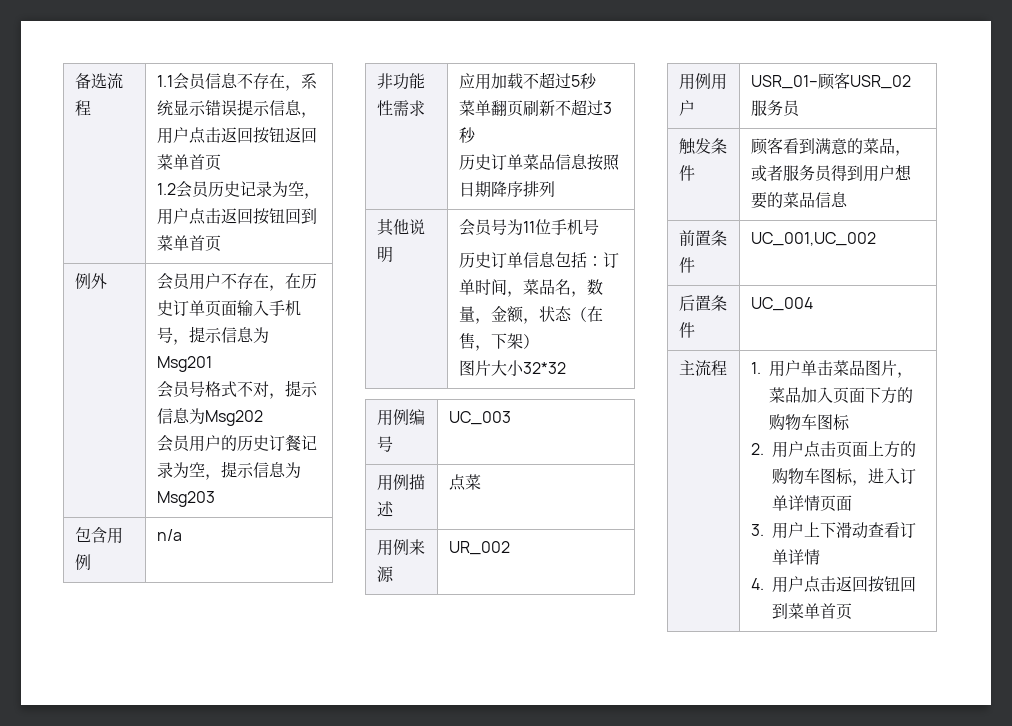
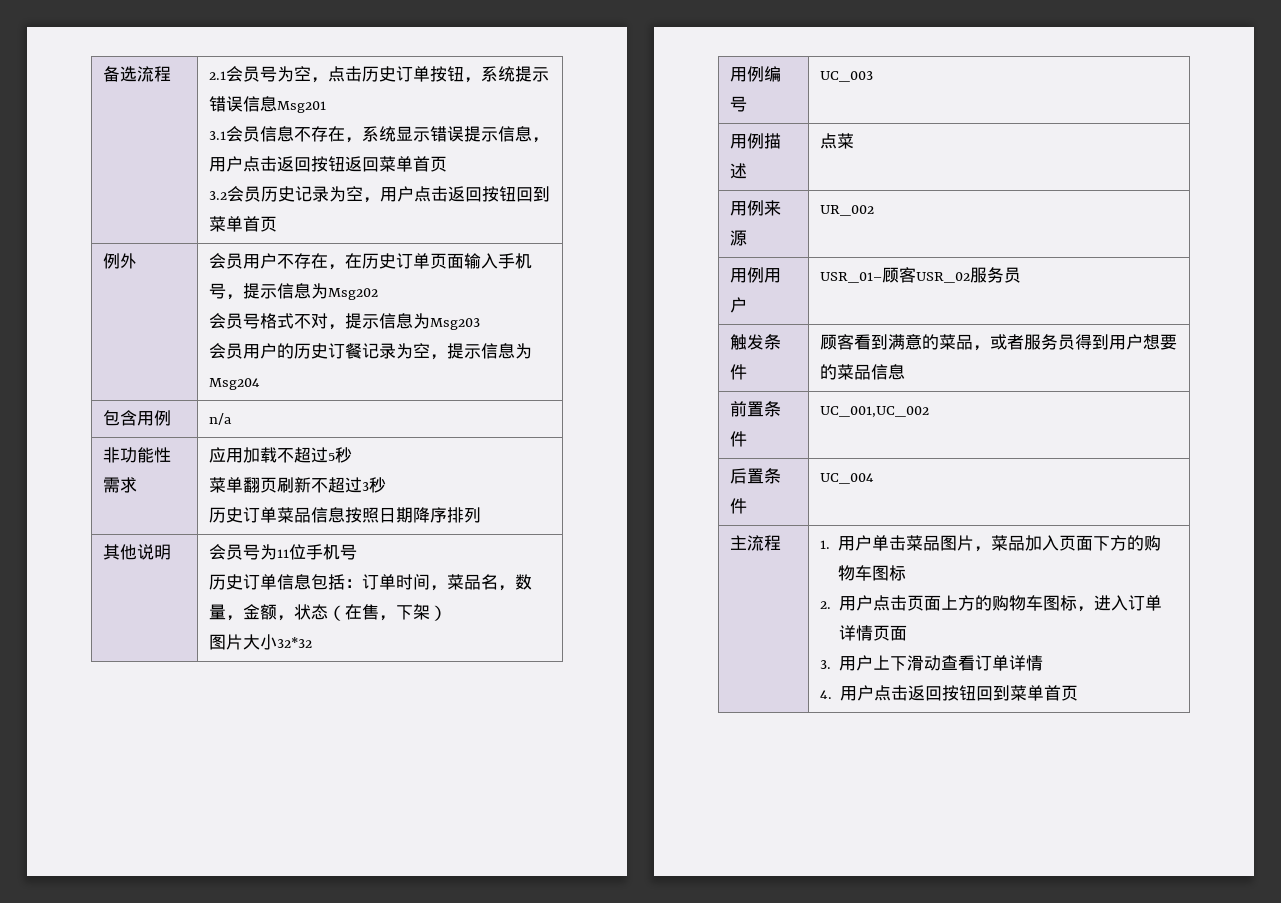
- 1.1会员信息不存在，系统显示错误提示信息，用户点击返回按钮返回菜单首页
+ 2.1会员号为空，点击历史订单按钮，系统提示错误信息Msg201
+ 3.1会员信息不存在，系统显示错误提示信息，用户点击返回按钮返回菜单首页
- 1.2会员历史记录为空，用户点击返回按钮回到菜单首页
+ 3.2会员历史记录为空，用户点击返回按钮回到菜单首页
- 例外 | 会员用户不存在，在历史订单页面输入手机号，提示信息为Msg201
- 会员号格式不对，提示信息为Msg202
- 会员用户的历史订餐记录为空，提示信息为Msg203
+ 例外 | 会员用户不存在，在历史订单页面输入手机号，提示信息为Msg202
+ 会员号格式不对，提示信息为Msg203
+ 会员用户的历史订餐记录为空，提示信息为Msg204

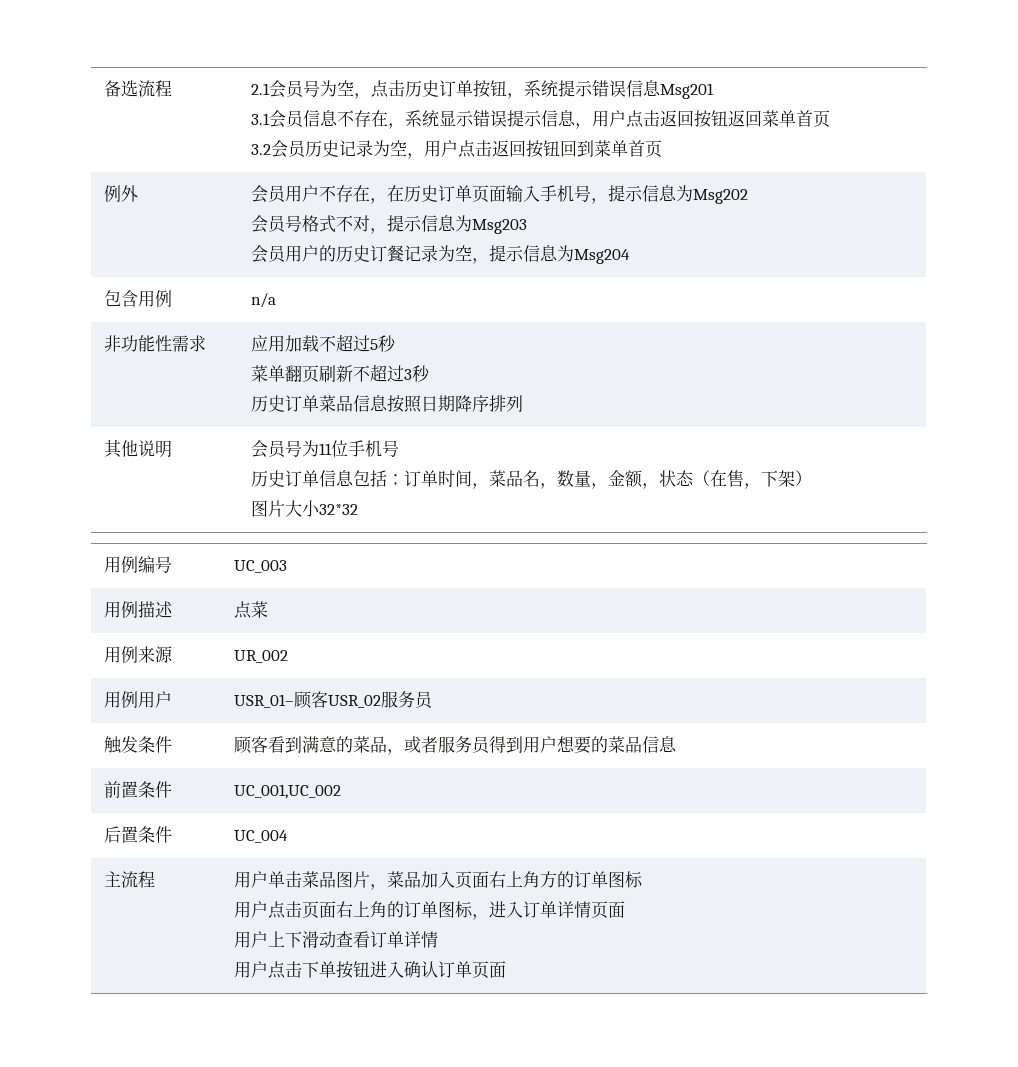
- 1.用户单击菜品图片，菜品加入页面下方的购物车图标
+ 用户单击菜品图片，菜品加入页面右上角方的订单图标
- 2.用户点击页面上方的购物车图标，进入订单详情页面
+ 用户点击页面右上角的订单图标，进入订单详情页面
- 3.用户上下滑动查看订单详情
+ 用户上下滑动查看订单详情
- 4.用户点击返回按钮回到菜单首页
+ 用户点击下单按钮进入确认订单页面

